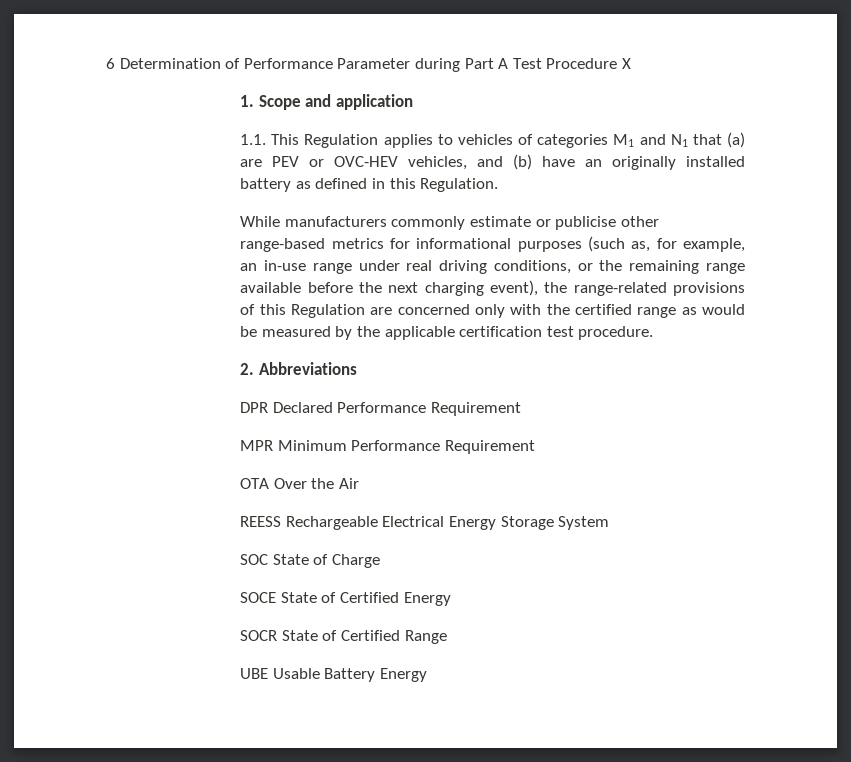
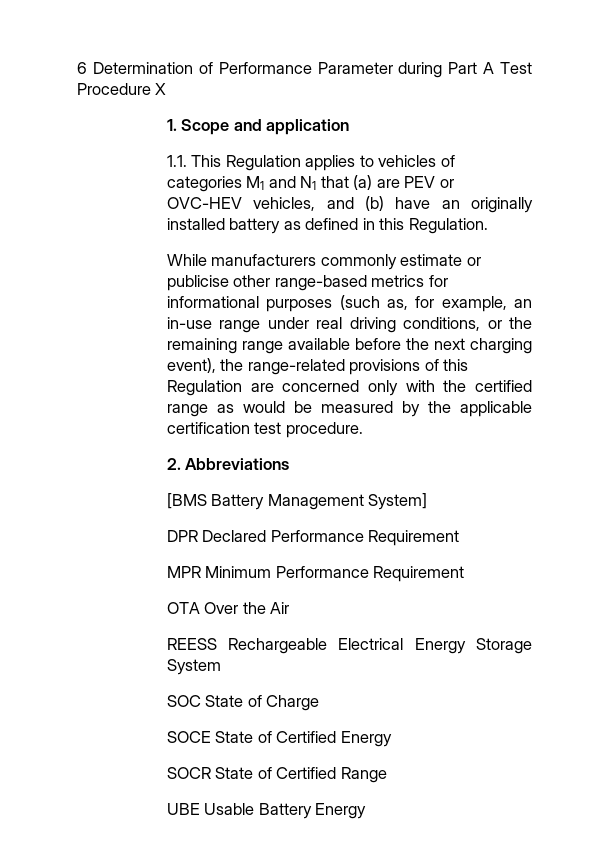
+ [BMS Battery Management System]

